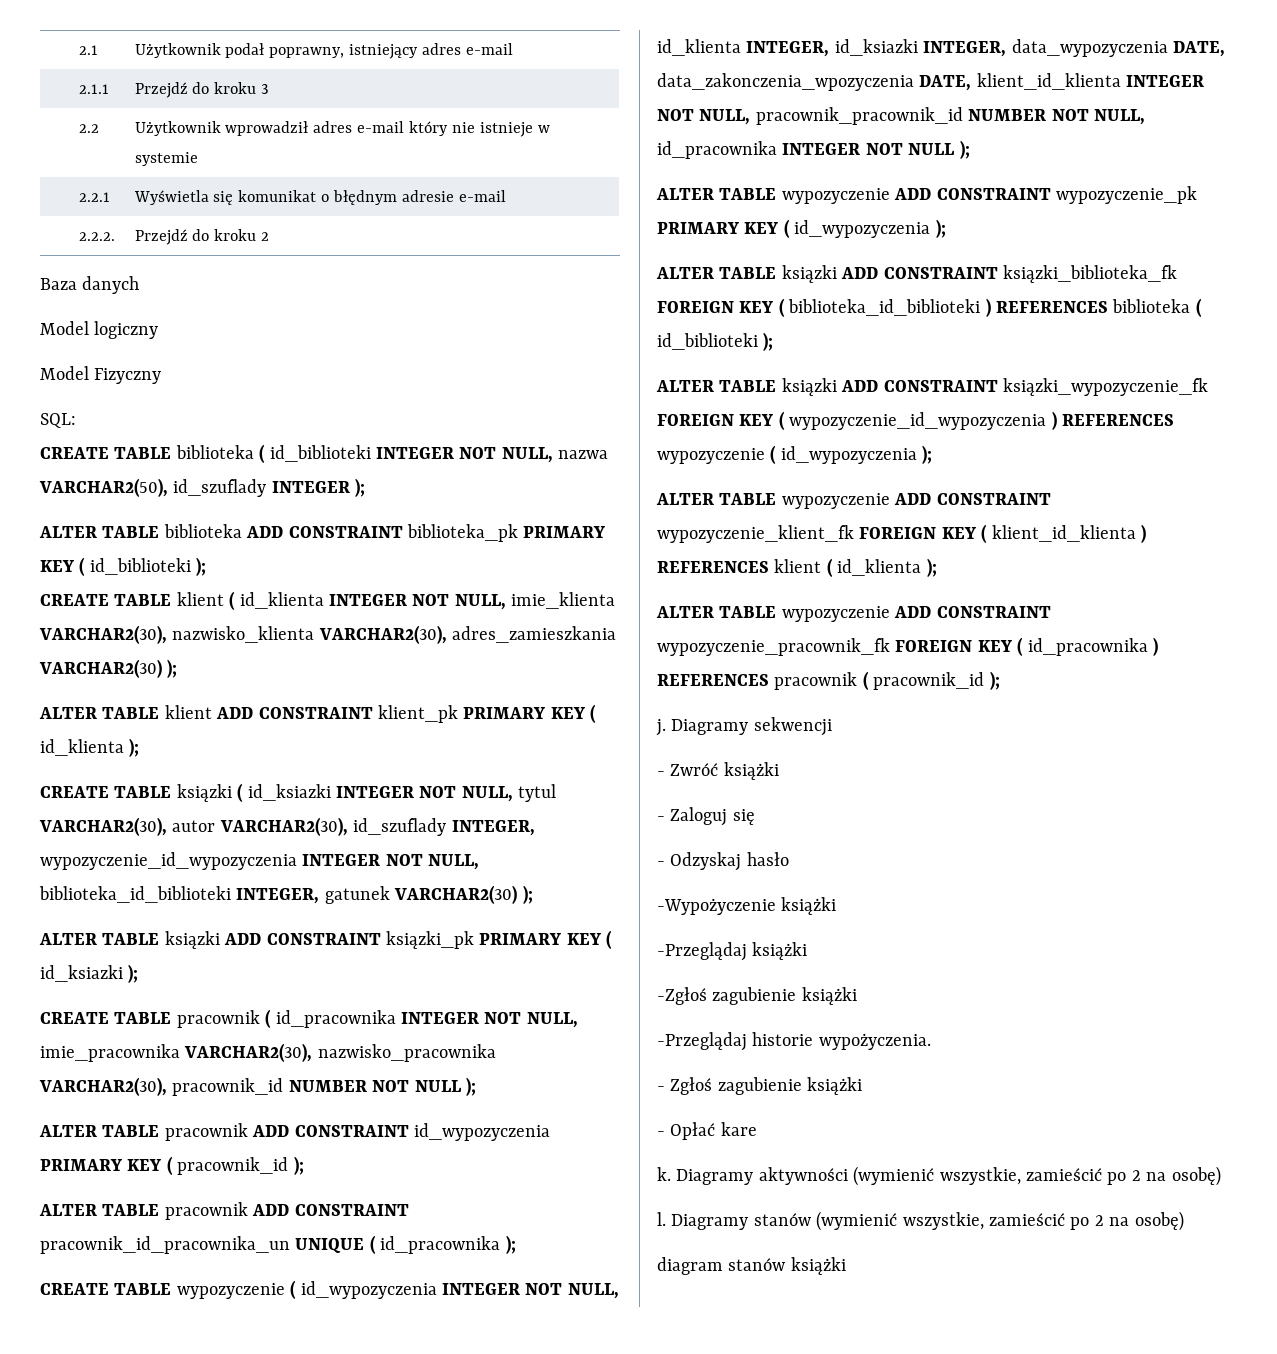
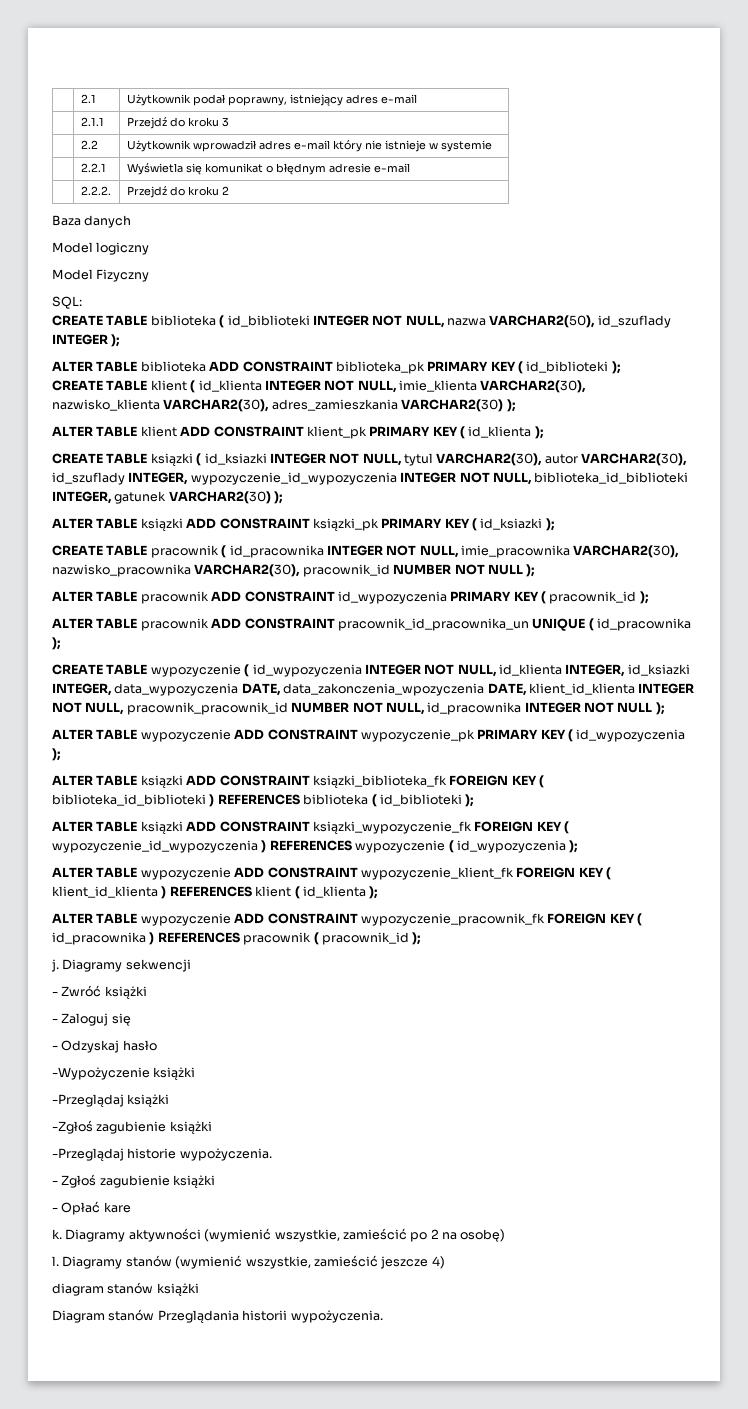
- Diagramy stanów (wymienić wszystkie, zamieścić po 2 na osobę)
+ Diagramy stanów (wymienić wszystkie, zamieścić jeszcze 4)
+ Diagram stanów Przeglądania historii wypożyczenia.

